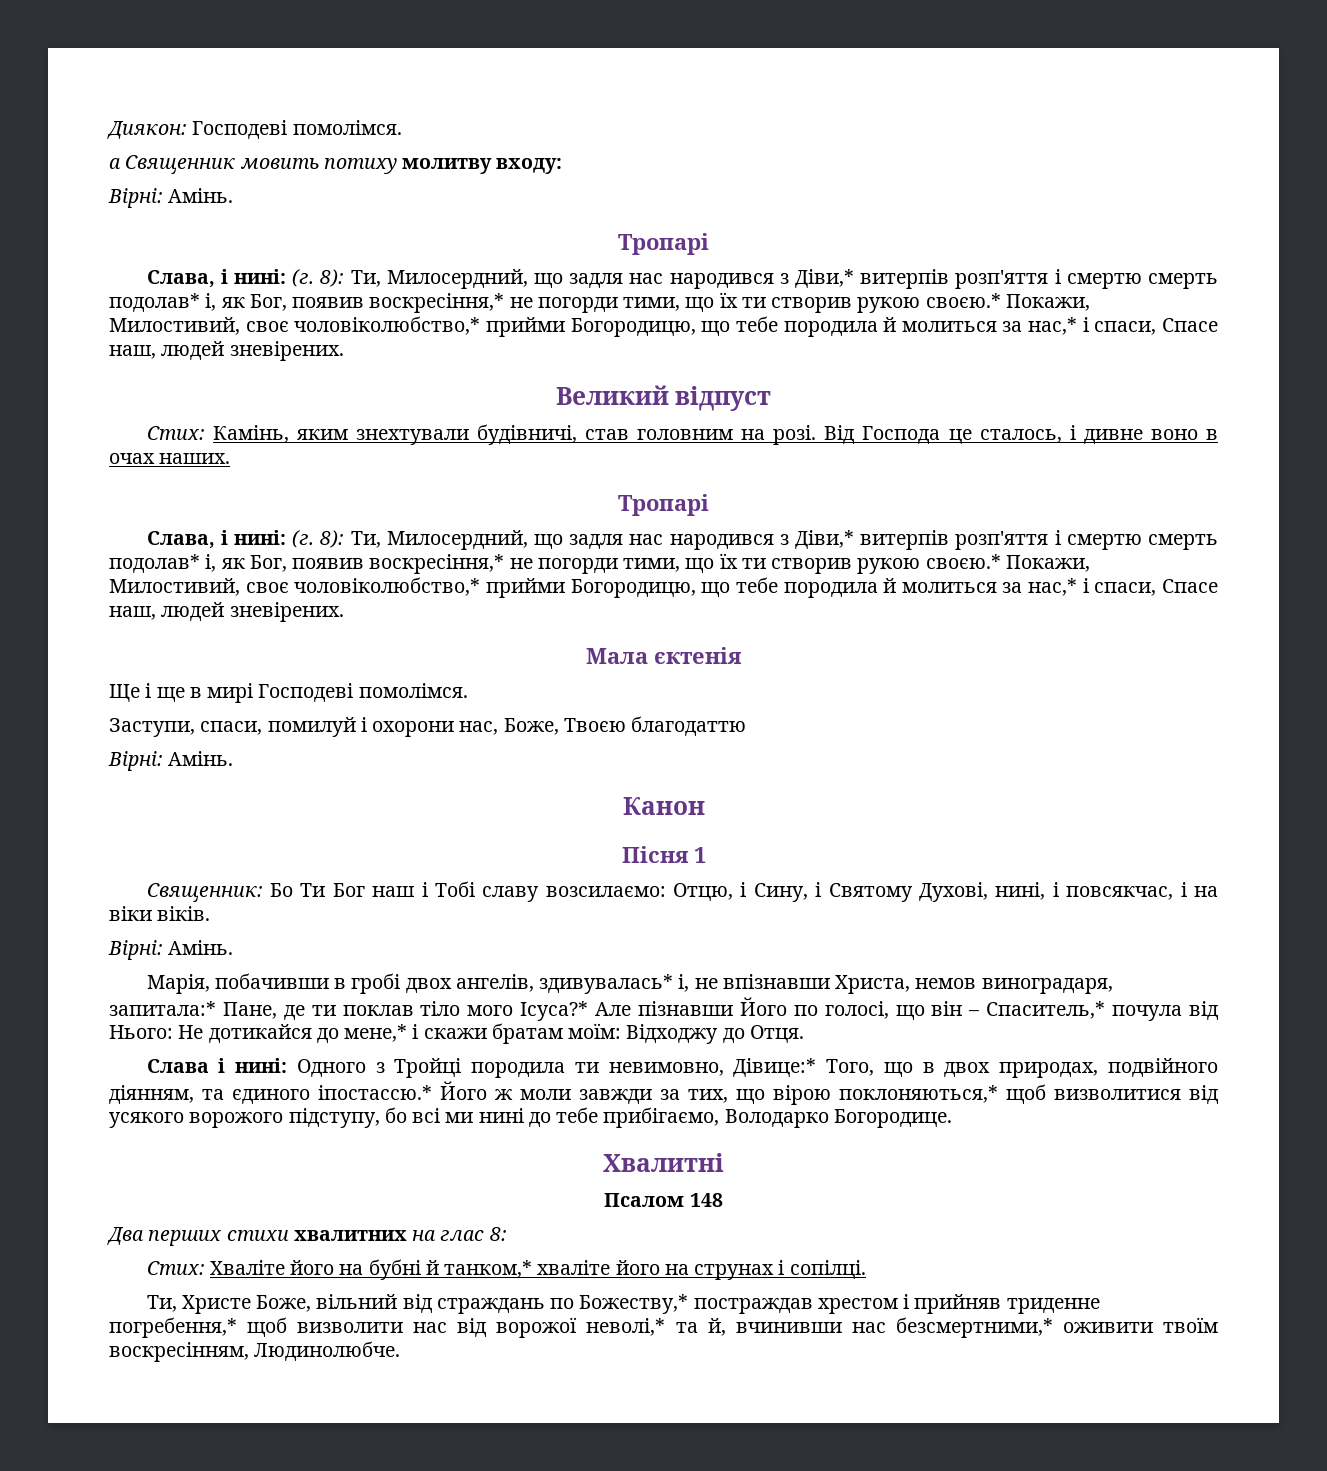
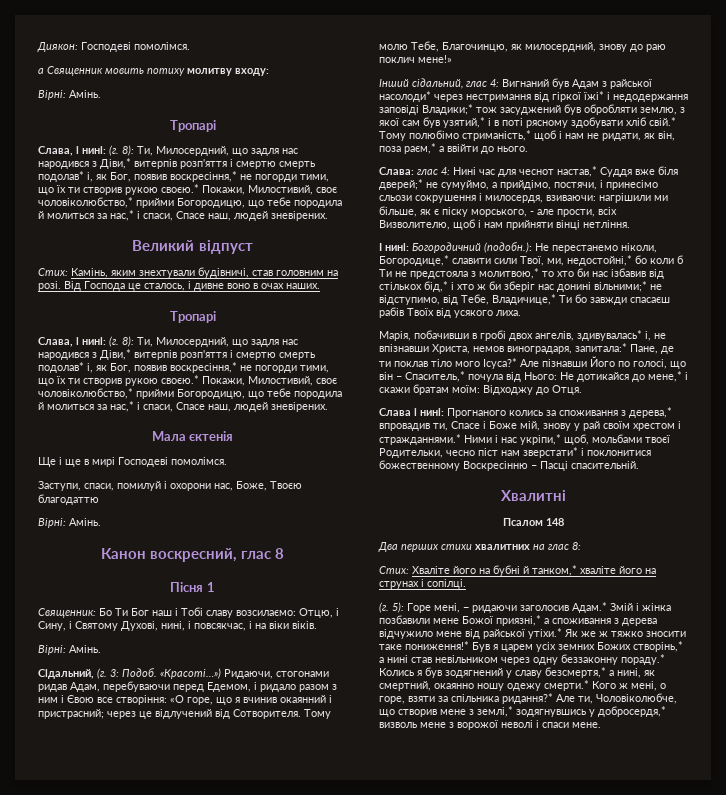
- Канон
+ Канон воскресний, глас 8
+ Сідальний, (г. 3: Подоб. «Красоті…») Ридаючи, стогонами ридав Адам, перебуваючи перед Едемом, і ридало разом з ним і Євою все створіння: «О горе, що я вчинив окаянний і пристрасний; через це відлучений від Сотворителя. Тому молю Тебе, Благочинцю, як милосердний, знову до раю поклич мене!»
+ Інший сідальний, глас 4: Вигнаний був Адам з райської насолоди* через нестримання від гіркої їжі* і недодержання заповіді Владики;* тож засуджений був обробляти землю, з якої сам був узятий,* і в поті рясному здобувати хліб свій.* Тому полюбімо стриманість,* щоб і нам не ридати, як він, поза раєм,* а ввійти до нього.
+ Слава: глас 4: Нині час для чеснот настав,* Суддя вже біля дверей;* не сумуймо, а прийдімо, постячи, і принесімо сльози сокрушення і милосердя, взиваючи: нагрішили ми більше, як є піску морського, - але прости, всіх Визволителю, щоб і нам прийняти вінці нетління.
+ І нині: Богородичний (подобн.): Не перестанемо ніколи, Богородице,* славити сили Твої, ми, недостойні,* бо коли б Ти не предстояла з молитвою,* то хто би нас ізбавив від стількох бід,* і хто ж би зберіг нас донині вільними;* не відступимо, від Тебе, Владичице,* Ти бо завжди спасаєш рабів Твоїх від усякого лиха.
- Слава і нині: Одного з Тройці породила ти невимовно, Дівице:* Того, що в двох природах, подвійного діянням, та єдиного іпостассю.* Його ж моли завжди за тих, що вірою поклоняються,* щоб визволитися від усякого ворожого підступу, бо всі ми нині до тебе прибігаємо, Володарко Богородице.
+ Слава і нині: Прогнаного колись за споживання з дерева,* впровадив ти, Спасе і Боже мій, знову у рай своїм хрестом і стражданнями.* Ними і нас укріпи,* щоб, мольбами твоєї Родительки, чесно піст нам зверстати* і поклонитися божественному Воскресінню – Пасці спасительній.
- Ти, Христе Боже, вільний від страждань по Божеству,* постраждав хрестом і прийняв триденне погребення,* щоб визволити нас від ворожої неволі,* та й, вчинивши нас безсмертними,* оживити твоїм воскресінням, Людинолюбче.
+ (г. 5): Горе мені, − ридаючи заголосив Адам.* Змій і жінка позбавили мене Божої приязні,* а споживання з дерева відчужило мене від райської утіхи.* Як же ж тяжко зносити таке пониження!* Був я царем усіх земних Божих створінь,* а нині став невільником через одну беззаконну пораду.* Колись я був зодягнений у славу безсмертя,* а нині, як смертний, окаянно ношу одежу смерти.* Кого ж мені, о горе, взяти за спільника ридання?* Але ти, Чоловіколюбче, що створив мене з землі,* зодягнувшись у добросердя,* визволь мене з ворожої неволі і спаси мене.

